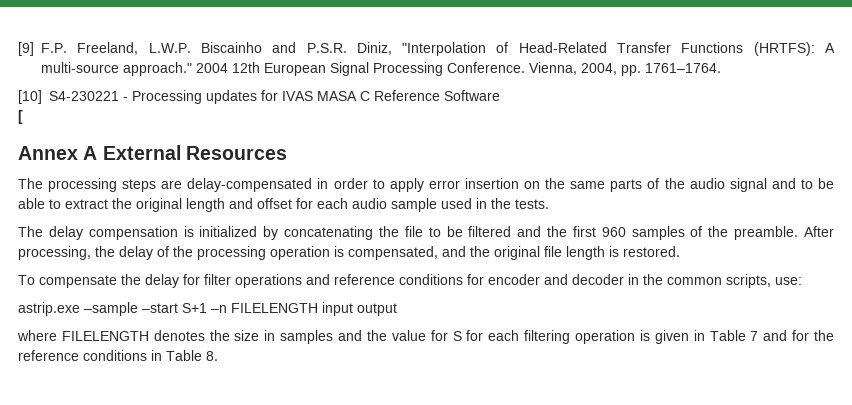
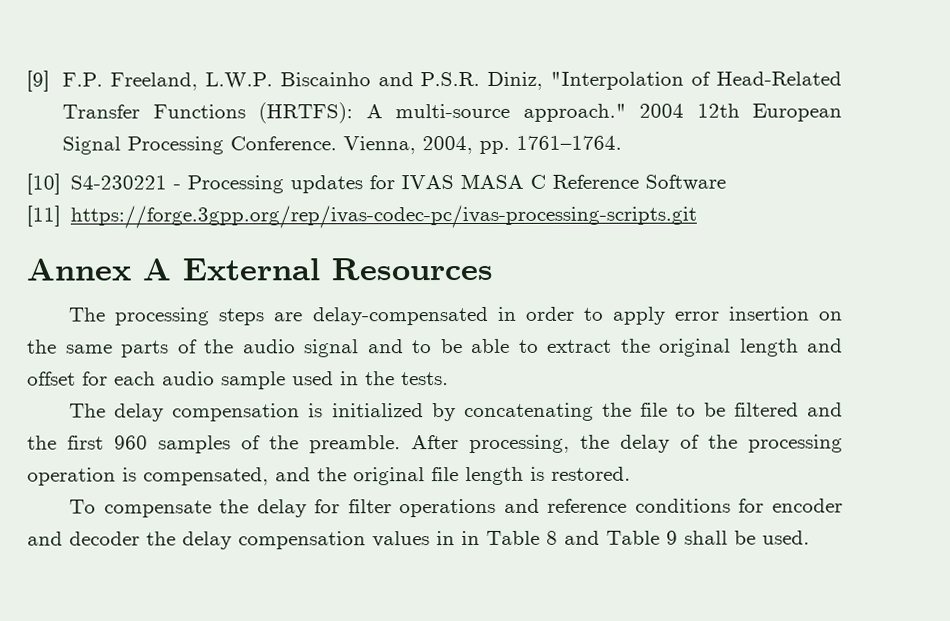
- [
+ [11] https://forge.3gpp.org/rep/ivas-codec-pc/ivas-processing-scripts.git
- To compensate the delay for filter operations and reference conditions for encoder and decoder in the common scripts, use:
- astrip.exe –sample –start S+1 –n FILELENGTH input output
- where FILELENGTH denotes the size in samples and the value for S for each filtering operation is given in Table 7 and for the reference conditions in Table 8.
+ To compensate the delay for filter operations and reference conditions for encoder and decoder the delay compensation values in in Table 8 and Table 9 shall be used.

